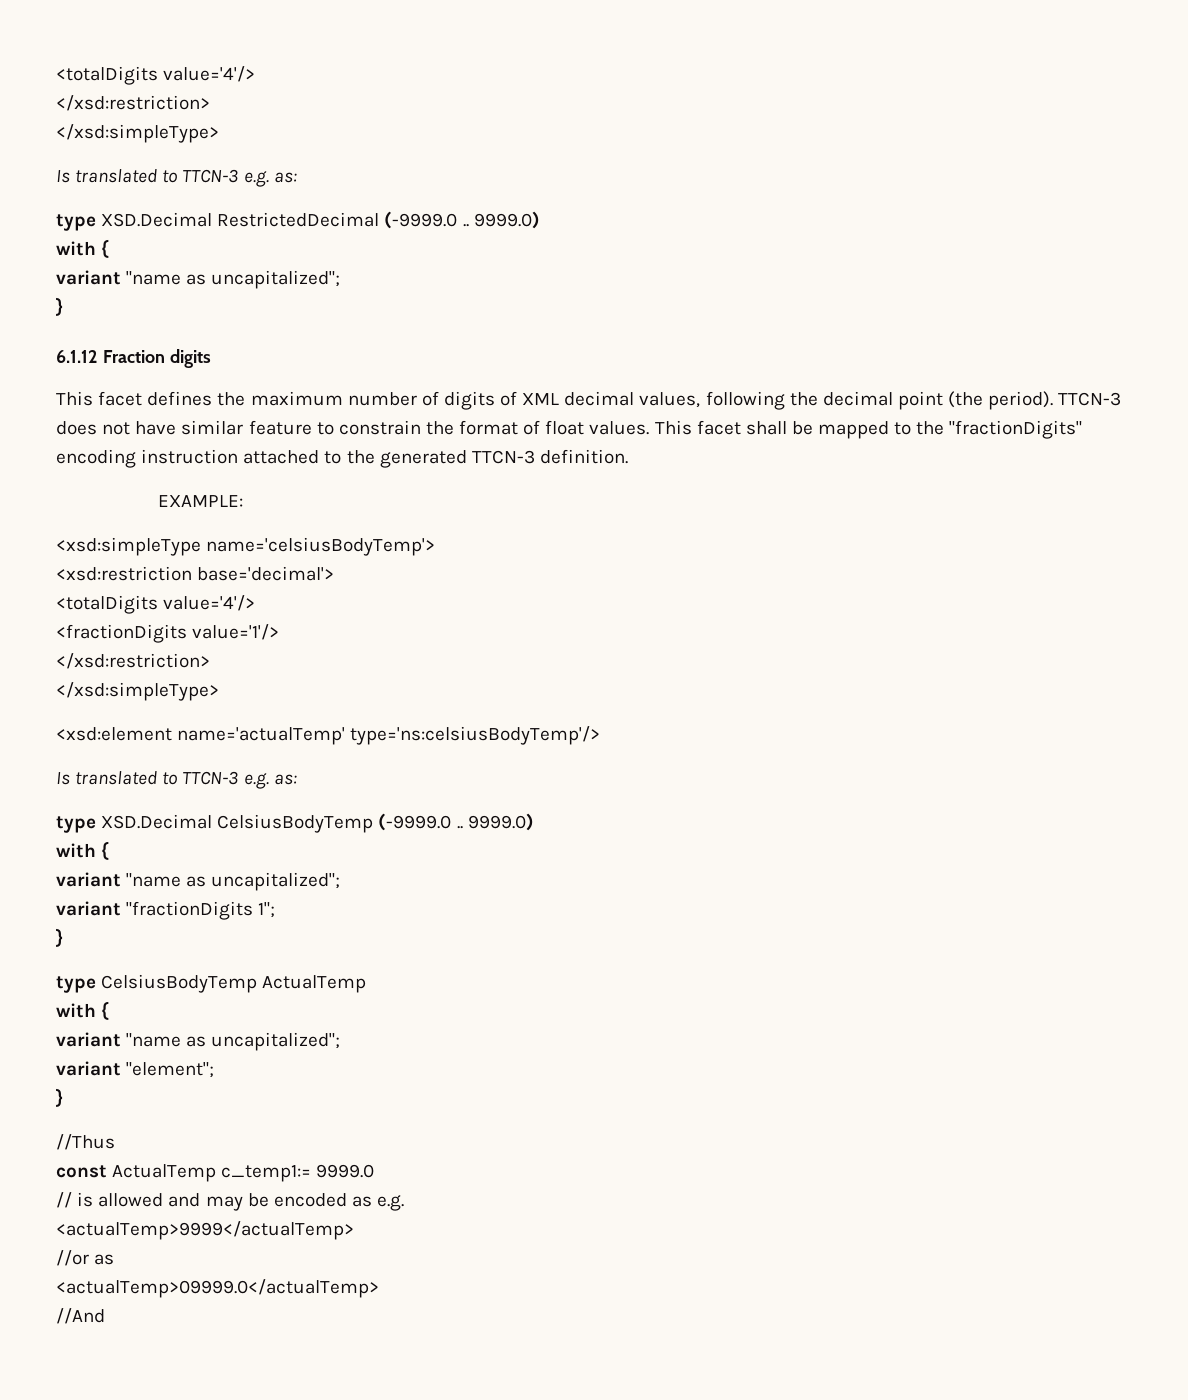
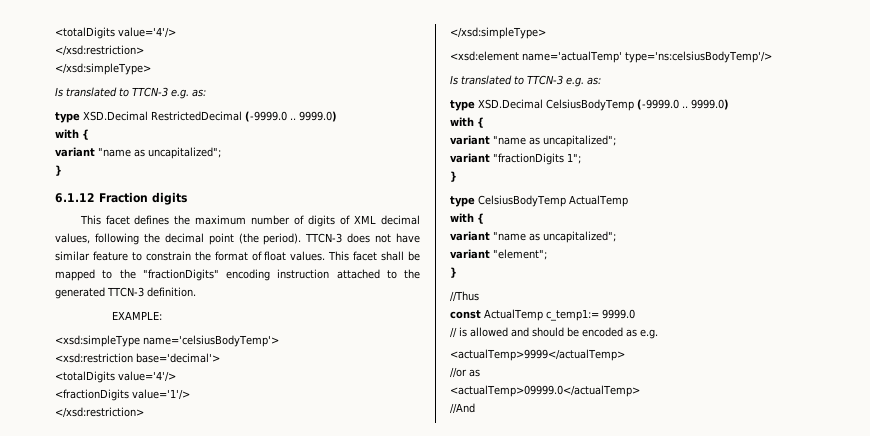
- // is allowed and may be encoded as e.g.
+ // is allowed and should be encoded as e.g.

